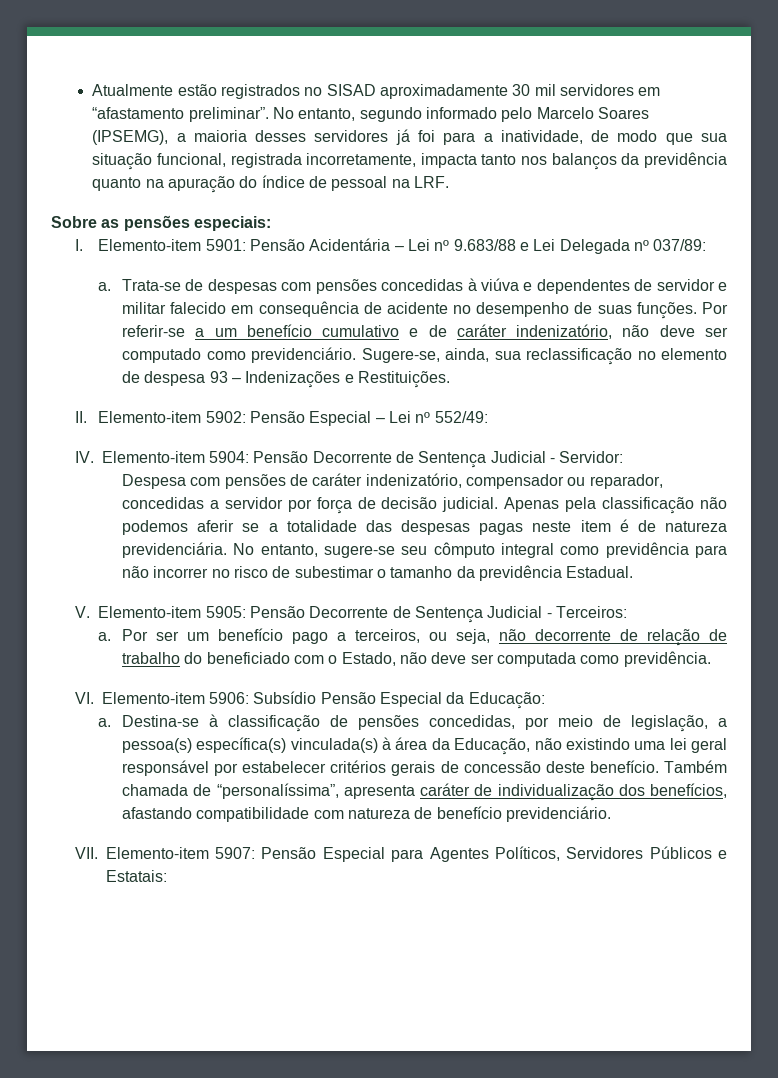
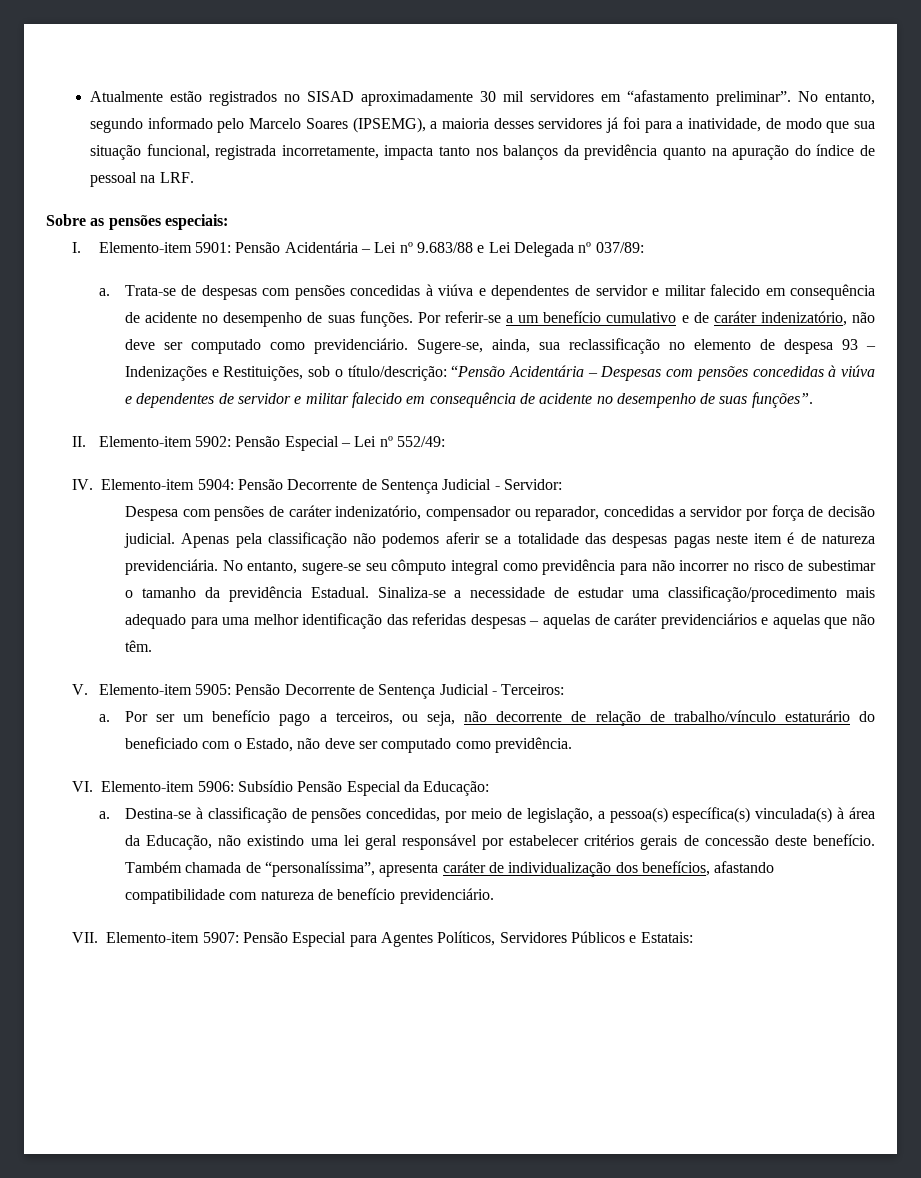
- Sugere-se, ainda, sua reclassificação no elemento de despesa 93 – Indenizações e Restituições.
+ Sugere-se, ainda, sua reclassificação no elemento de despesa 93 – Indenizações e Restituições, sob o título/descrição: “Pensão Acidentária – Despesas com pensões concedidas à viúva e dependentes de servidor e militar falecido em consequência de acidente no desempenho de suas funções”.
+ Sinaliza-se a necessidade de estudar uma classificação/procedimento mais adequado para uma melhor identificação das referidas despesas – aquelas de caráter previdenciários e aquelas que não têm.
- Por ser um benefício pago a terceiros, ou seja, não decorrente de relação de trabalho do beneficiado com o Estado, não deve ser computada como previdência.
+ Por ser um benefício pago a terceiros, ou seja, não decorrente de relação de trabalho/vínculo estaturário do beneficiado com o Estado, não deve ser computado como previdência.

